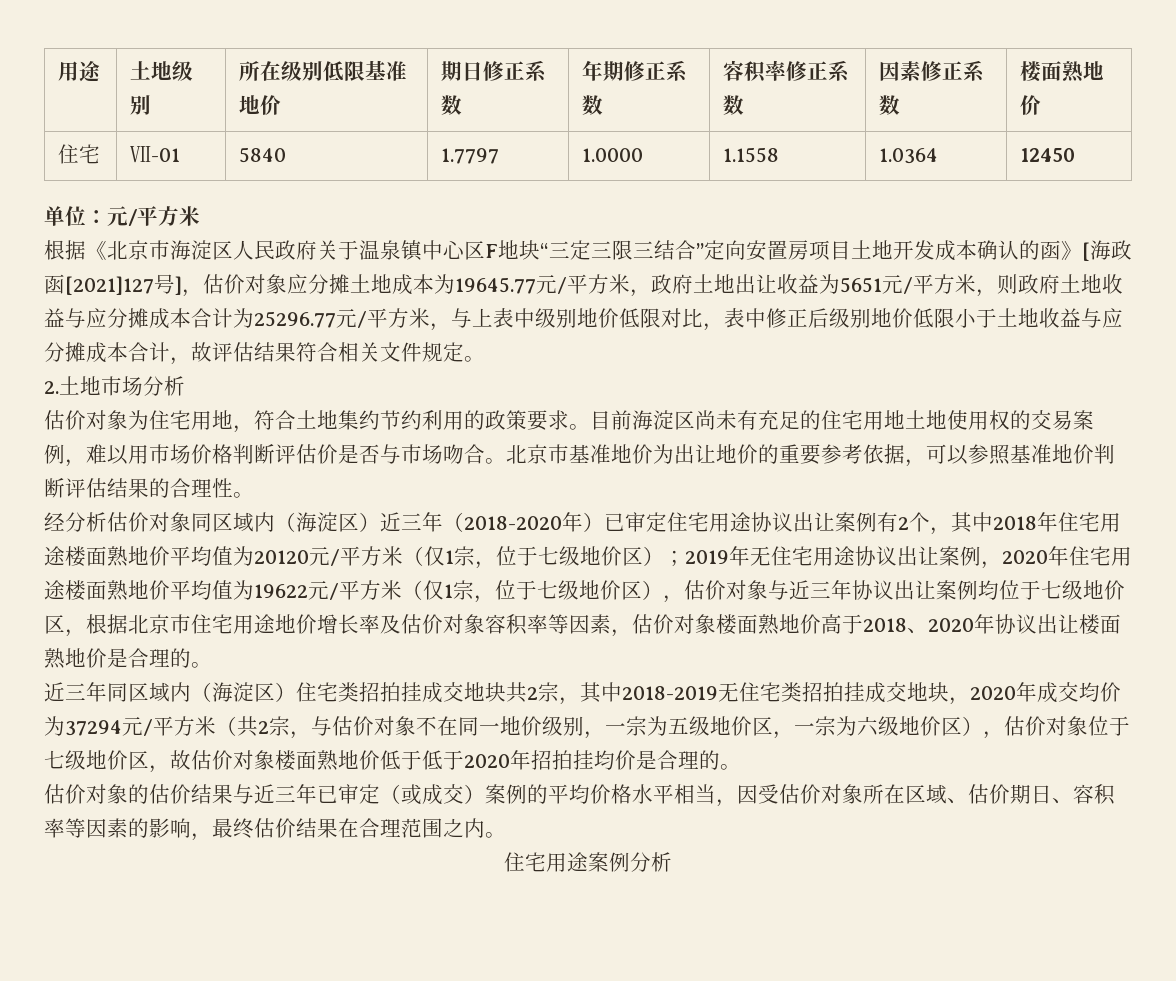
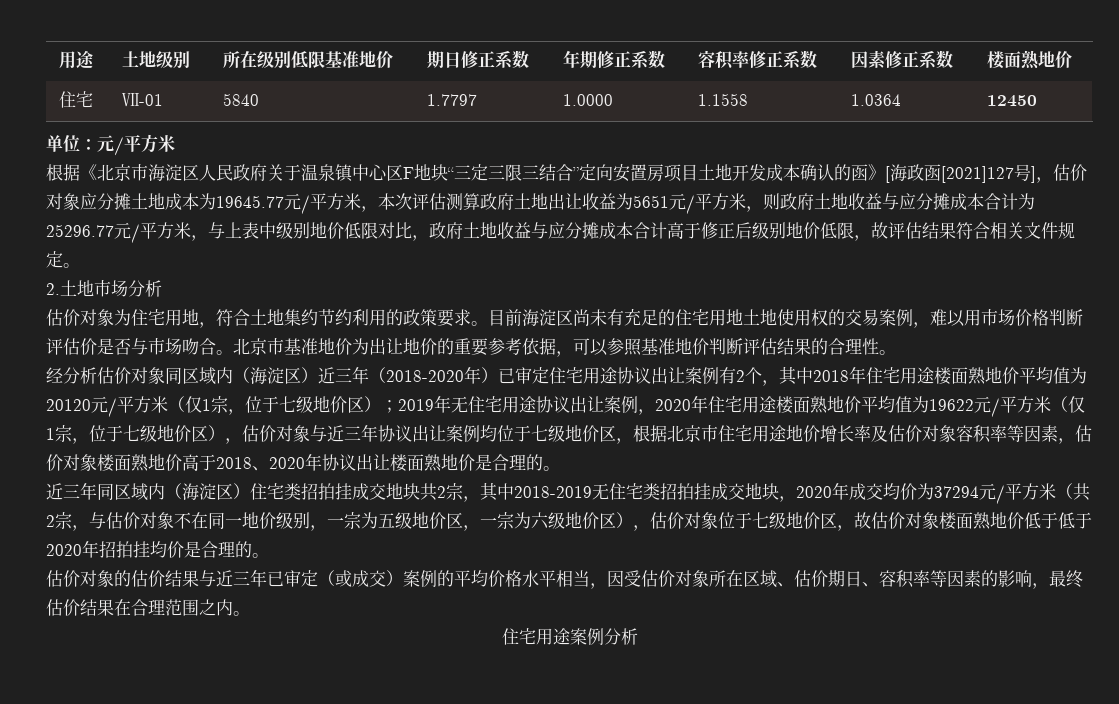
- 根据《北京市海淀区人民政府关于温泉镇中心区F地块“三定三限三结合”定向安置房项目土地开发成本确认的函》[海政函[2021]127号]，估价对象应分摊土地成本为19645.77元/平方米，政府土地出让收益为5651元/平方米，则政府土地收益与应分摊成本合计为25296.77元/平方米，与上表中级别地价低限对比，表中修正后级别地价低限小于土地收益与应分摊成本合计，故评估结果符合相关文件规定。
+ 根据《北京市海淀区人民政府关于温泉镇中心区F地块“三定三限三结合”定向安置房项目土地开发成本确认的函》[海政函[2021]127号]，估价对象应分摊土地成本为19645.77元/平方米，本次评估测算政府土地出让收益为5651元/平方米，则政府土地收益与应分摊成本合计为25296.77元/平方米，与上表中级别地价低限对比，政府土地收益与应分摊成本合计高于修正后级别地价低限，故评估结果符合相关文件规定。

